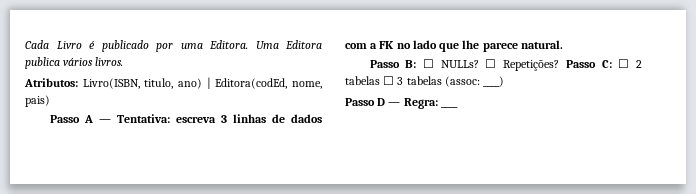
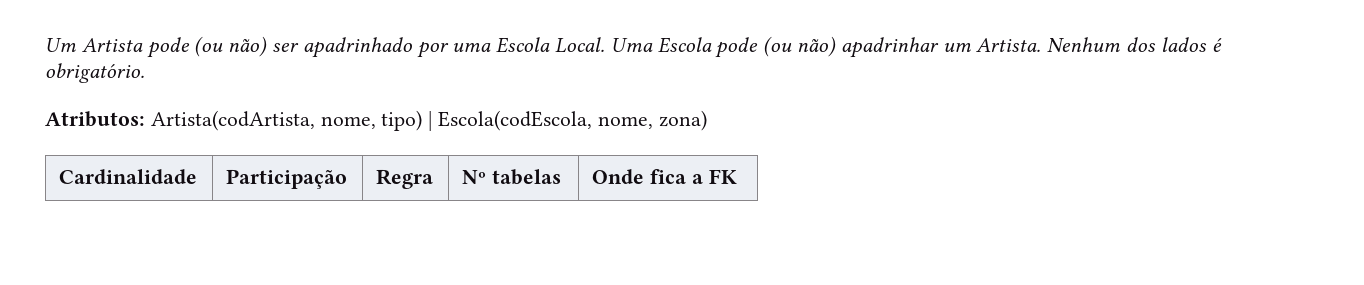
- Cada Livro é publicado por uma Editora. Uma Editora publica vários livros.
- Atributos: Livro(ISBN, titulo, ano) | Editora(codEd, nome, pais)
- Passo A — Tentativa: escreva 3 linhas de dados com a FK no lado que lhe parece natural.
- Passo B: ☐ NULLs? ☐ Repetições? Passo C: ☐ 2 tabelas ☐ 3 tabelas (assoc: ____)
- Passo D — Regra: ____
+ Um Artista pode (ou não) ser apadrinhado por uma Escola Local. Uma Escola pode (ou não) apadrinhar um Artista. Nenhum dos lados é obrigatório.
+ Atributos: Artista(codArtista, nome, tipo) | Escola(codEscola, nome, zona)
+ Cardinalidade | Participação | Regra | Nº tabelas | Onde fica a FK

